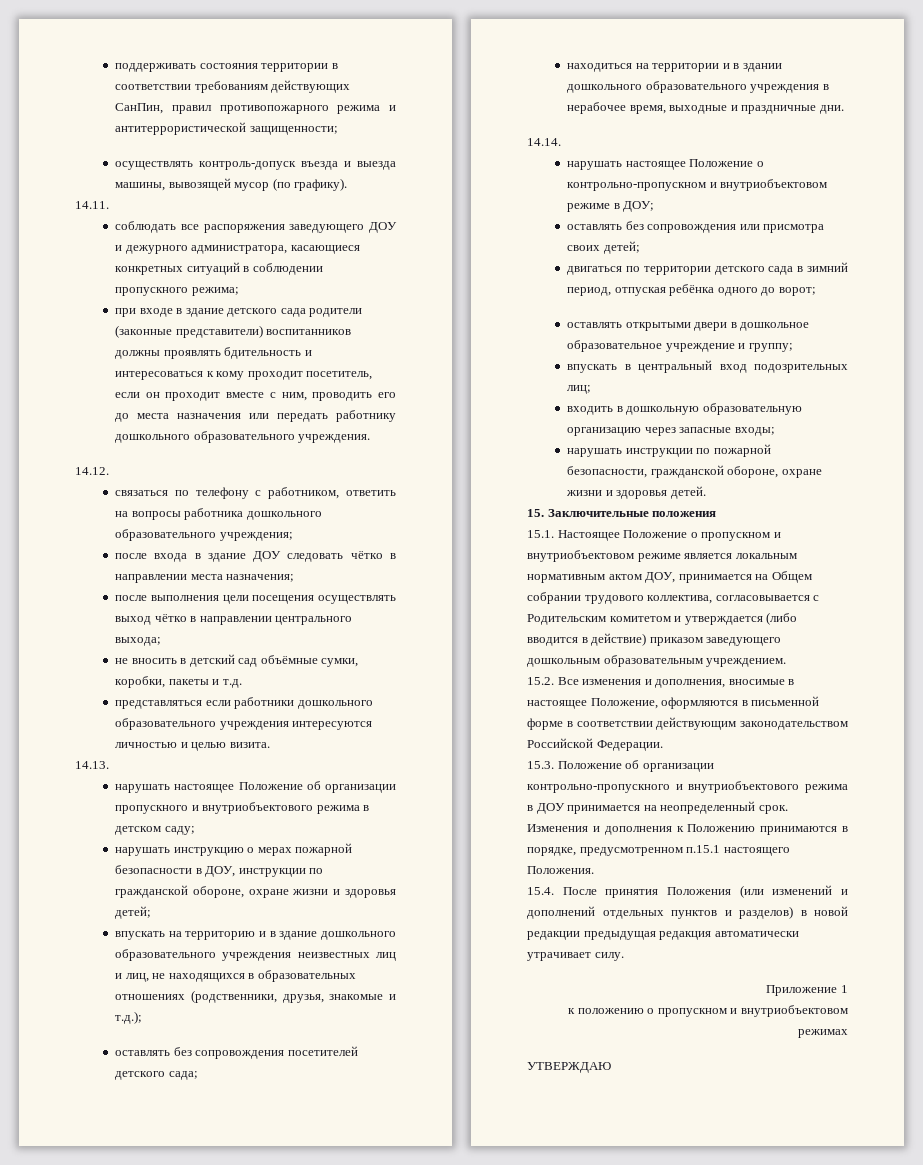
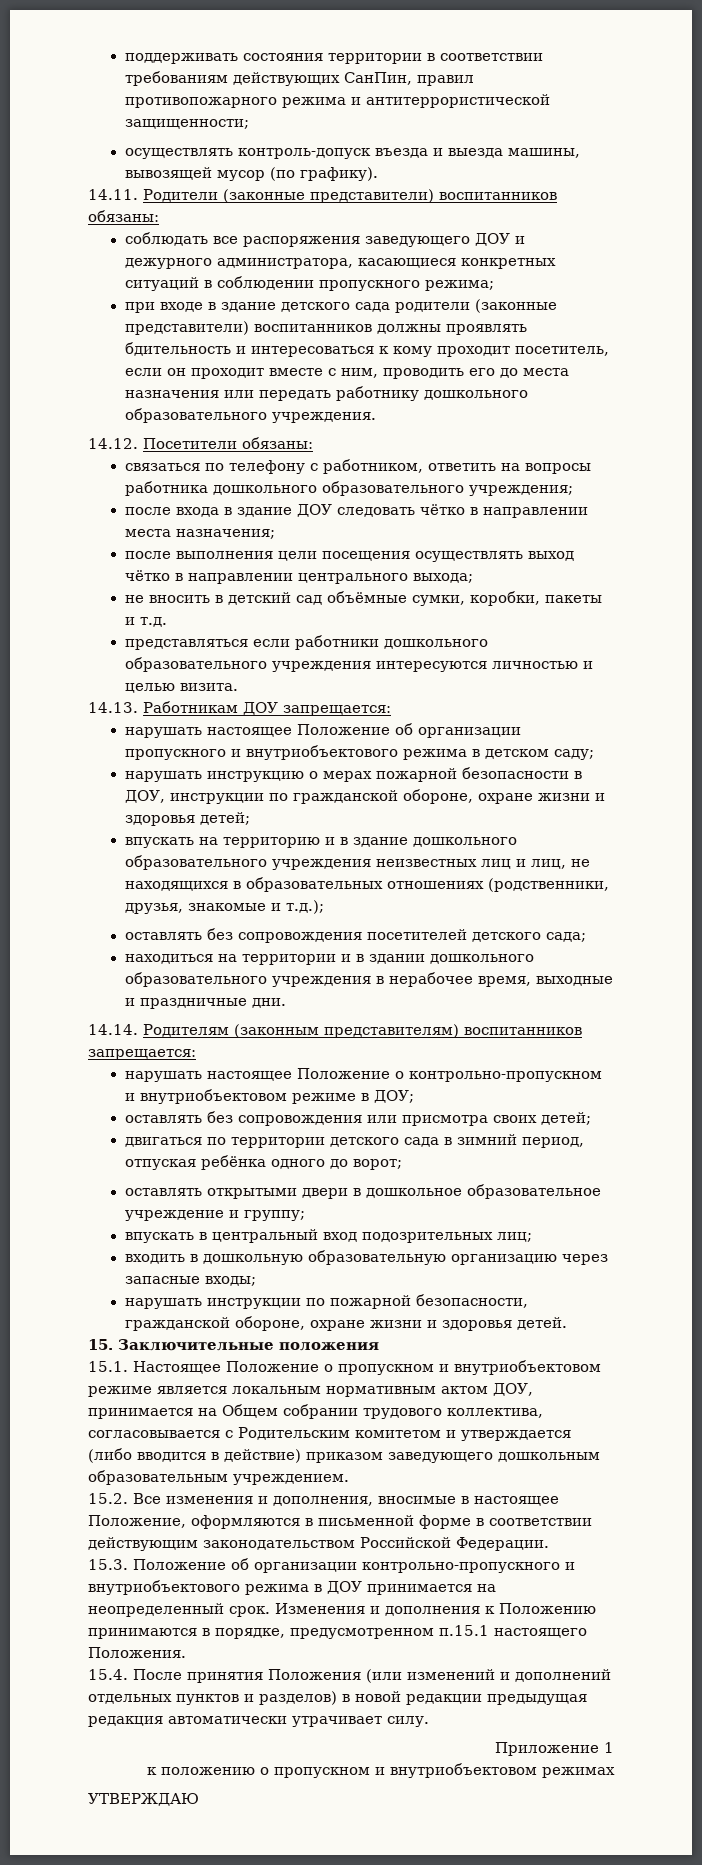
- 14.11.
+ 14.11. Родители (законные представители) воспитанников обязаны:
- 14.12.
+ 14.12. Посетители обязаны:
- 14.13.
+ 14.13. Работникам ДОУ запрещается:
- 14.14.
+ 14.14. Родителям (законным представителям) воспитанников запрещается:

